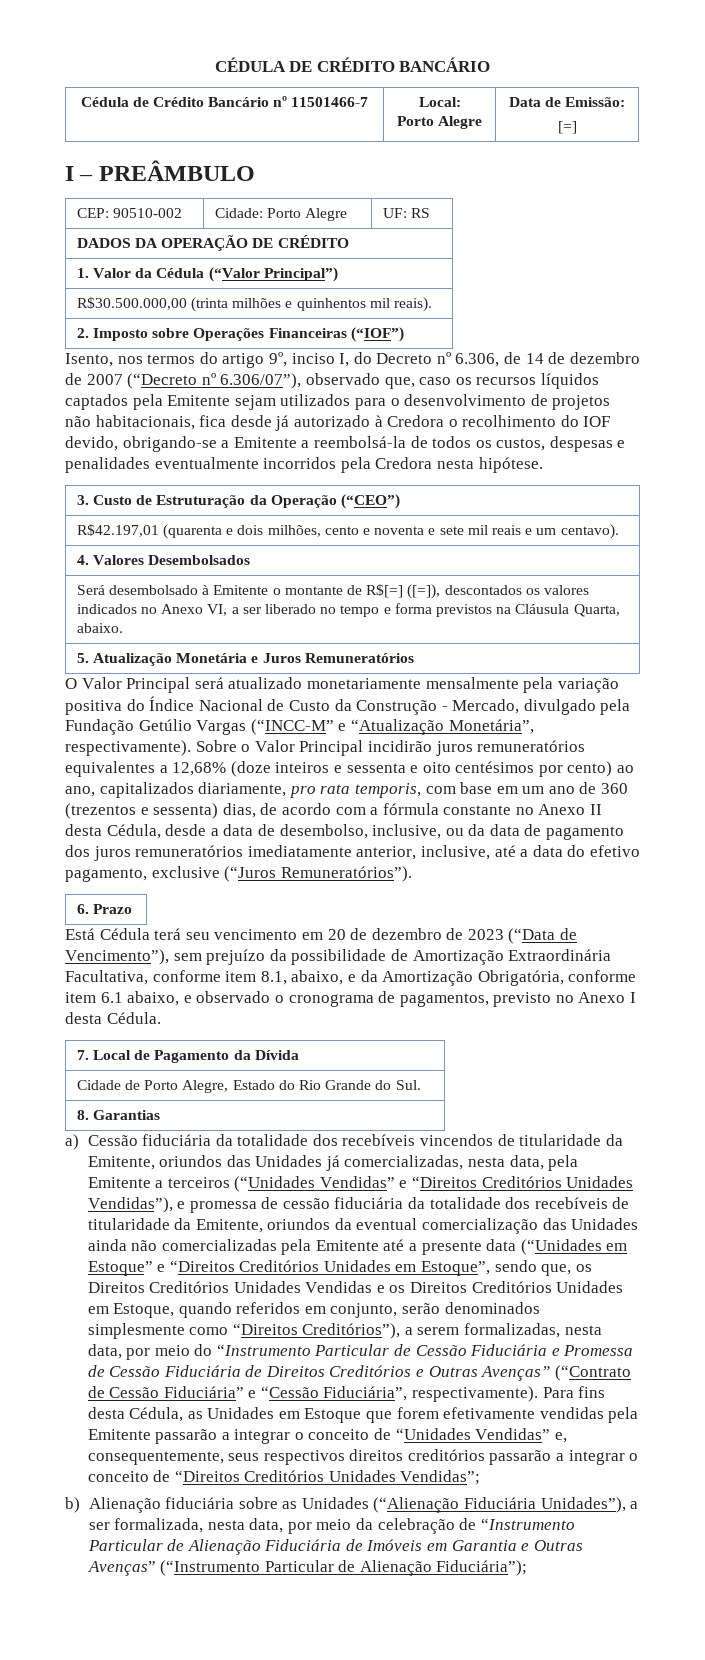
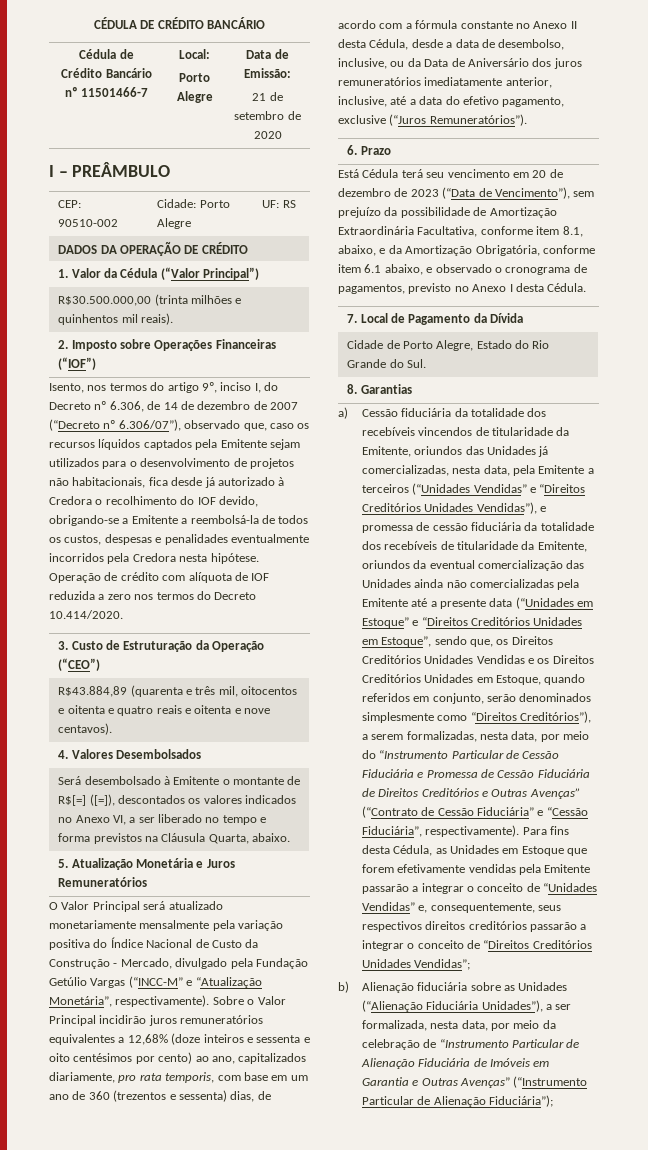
  Cédula de Crédito Bancário nº 11501466-7 | Local:
  Porto Alegre | Data de Emissão:
- [=]
+ 21 de setembro de 2020
+ Operação de crédito com alíquota de IOF reduzida a zero nos termos do Decreto 10.414/2020.
- R$42.197,01 (quarenta e dois milhões, cento e noventa e sete mil reais e um centavo).
+ R$43.884,89 (quarenta e três mil, oitocentos e oitenta e quatro reais e oitenta e nove centavos).
- Sobre o Valor Principal incidirão juros remuneratórios equivalentes a 12,68% (doze inteiros e sessenta e oito centésimos por cento) ao ano, capitalizados diariamente, pro rata temporis, com base em um ano de 360 (trezentos e sessenta) dias, de acordo com a fórmula constante no Anexo II desta Cédula, desde a data de desembolso, inclusive, ou da data de pagamento dos juros remuneratórios imediatamente anterior, inclusive, até a data do efetivo pagamento, exclusive (“Juros Remuneratórios”).
+ Sobre o Valor Principal incidirão juros remuneratórios equivalentes a 12,68% (doze inteiros e sessenta e oito centésimos por cento) ao ano, capitalizados diariamente, pro rata temporis, com base em um ano de 360 (trezentos e sessenta) dias, de acordo com a fórmula constante no Anexo II desta Cédula, desde a data de desembolso, inclusive, ou da Data de Aniversário dos juros remuneratórios imediatamente anterior, inclusive, até a data do efetivo pagamento, exclusive (“Juros Remuneratórios”).

